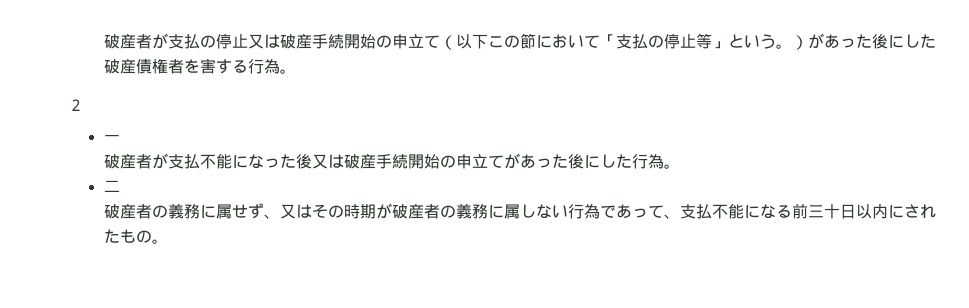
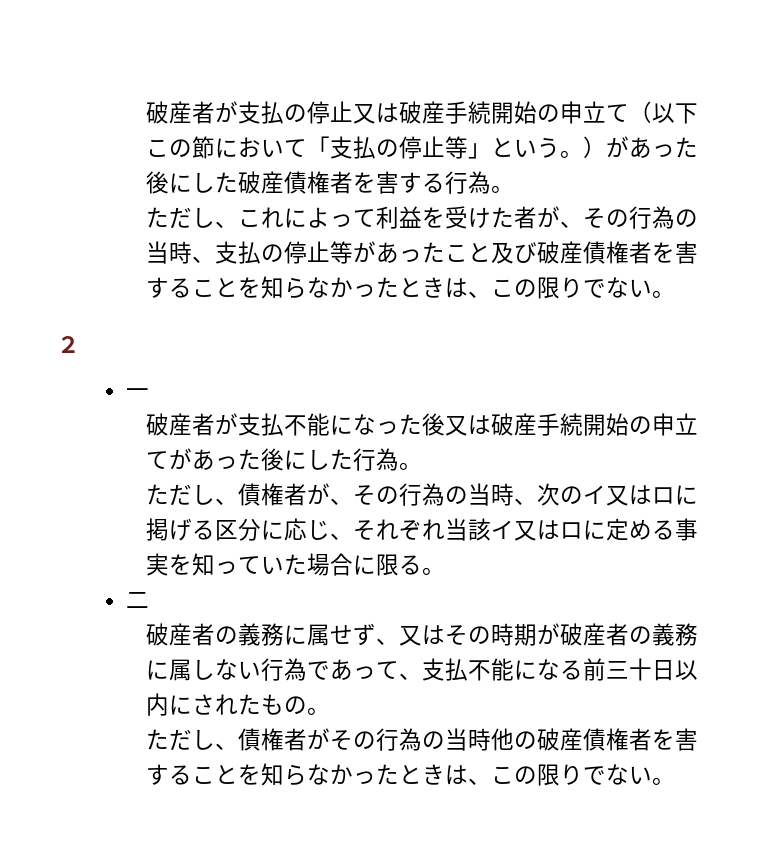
+ ただし、これによって利益を受けた者が、その行為の当時、支払の停止等があったこと及び破産債権者を害することを知らなかったときは、この限りでない。
+ ただし、債権者が、その行為の当時、次のイ又はロに掲げる区分に応じ、それぞれ当該イ又はロに定める事実を知っていた場合に限る。
+ ただし、債権者がその行為の当時他の破産債権者を害することを知らなかったときは、この限りでない。

